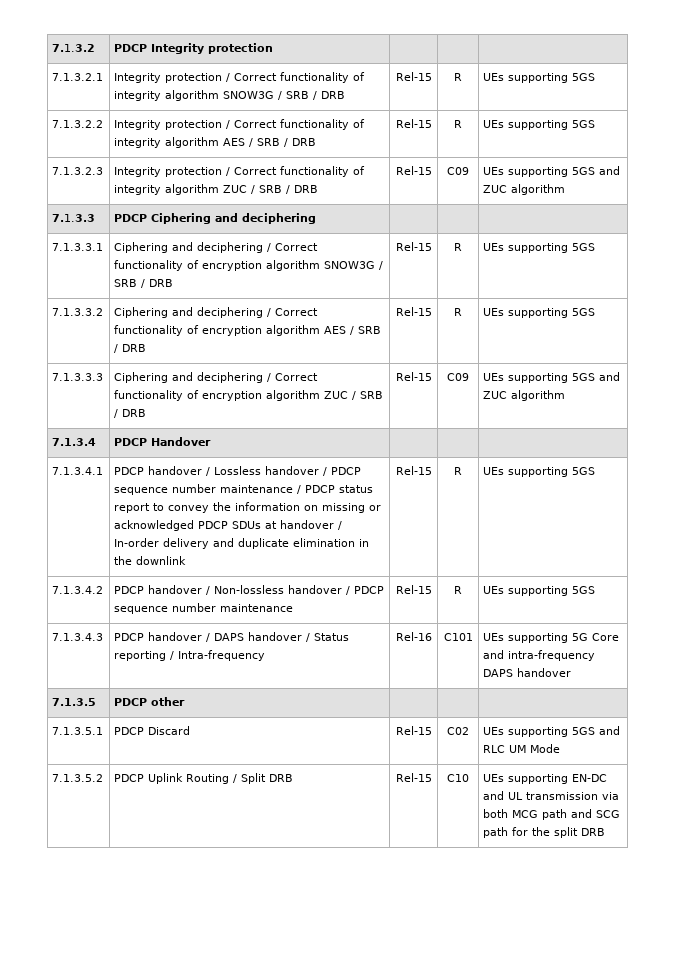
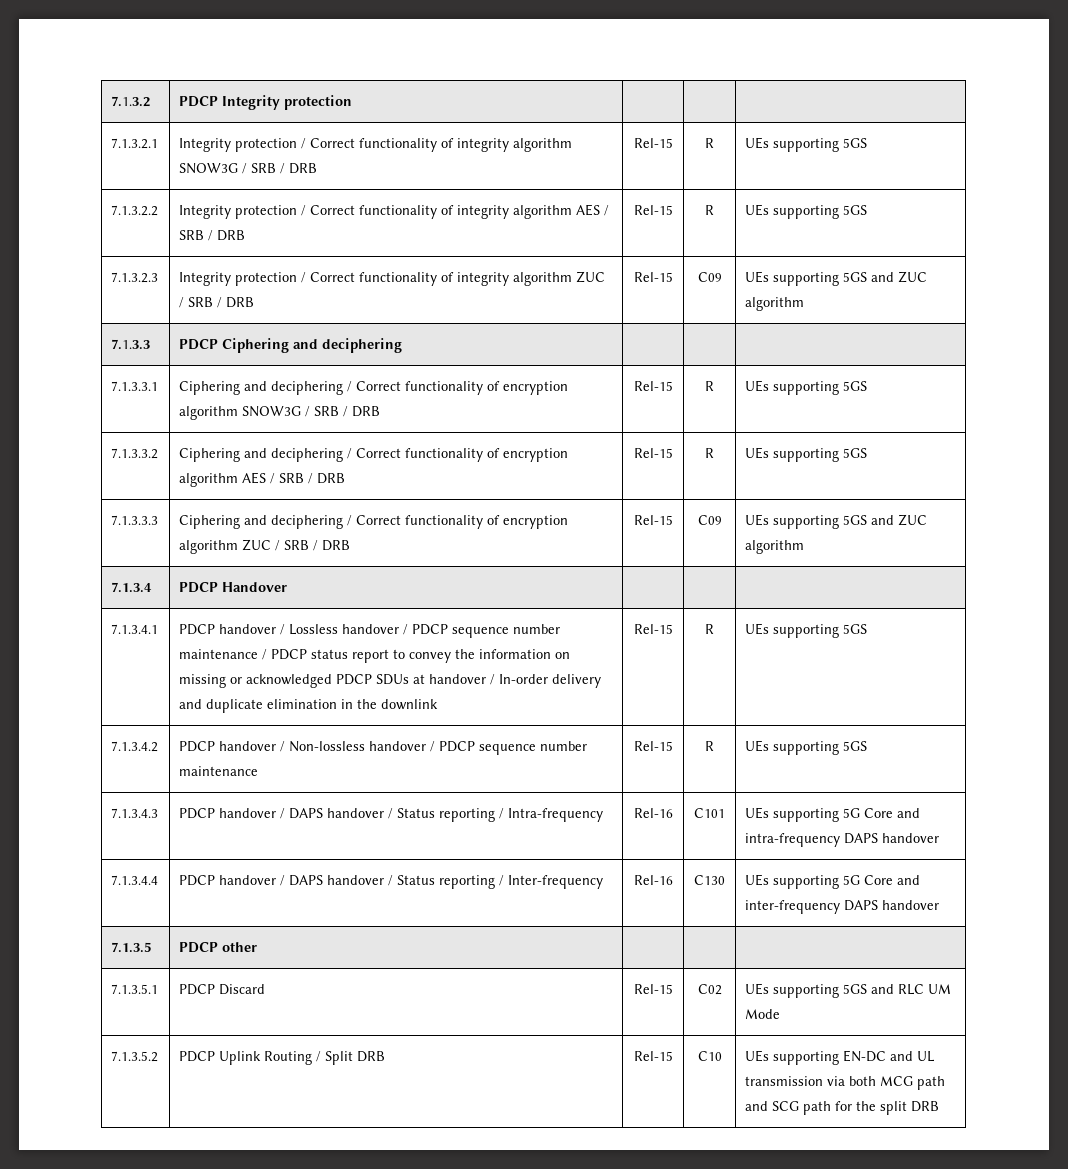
+ 7.1.3.4.4 | PDCP handover / DAPS handover / Status reporting / Inter-frequency | Rel-16 | C130 | UEs supporting 5G Core and inter-frequency DAPS handover

